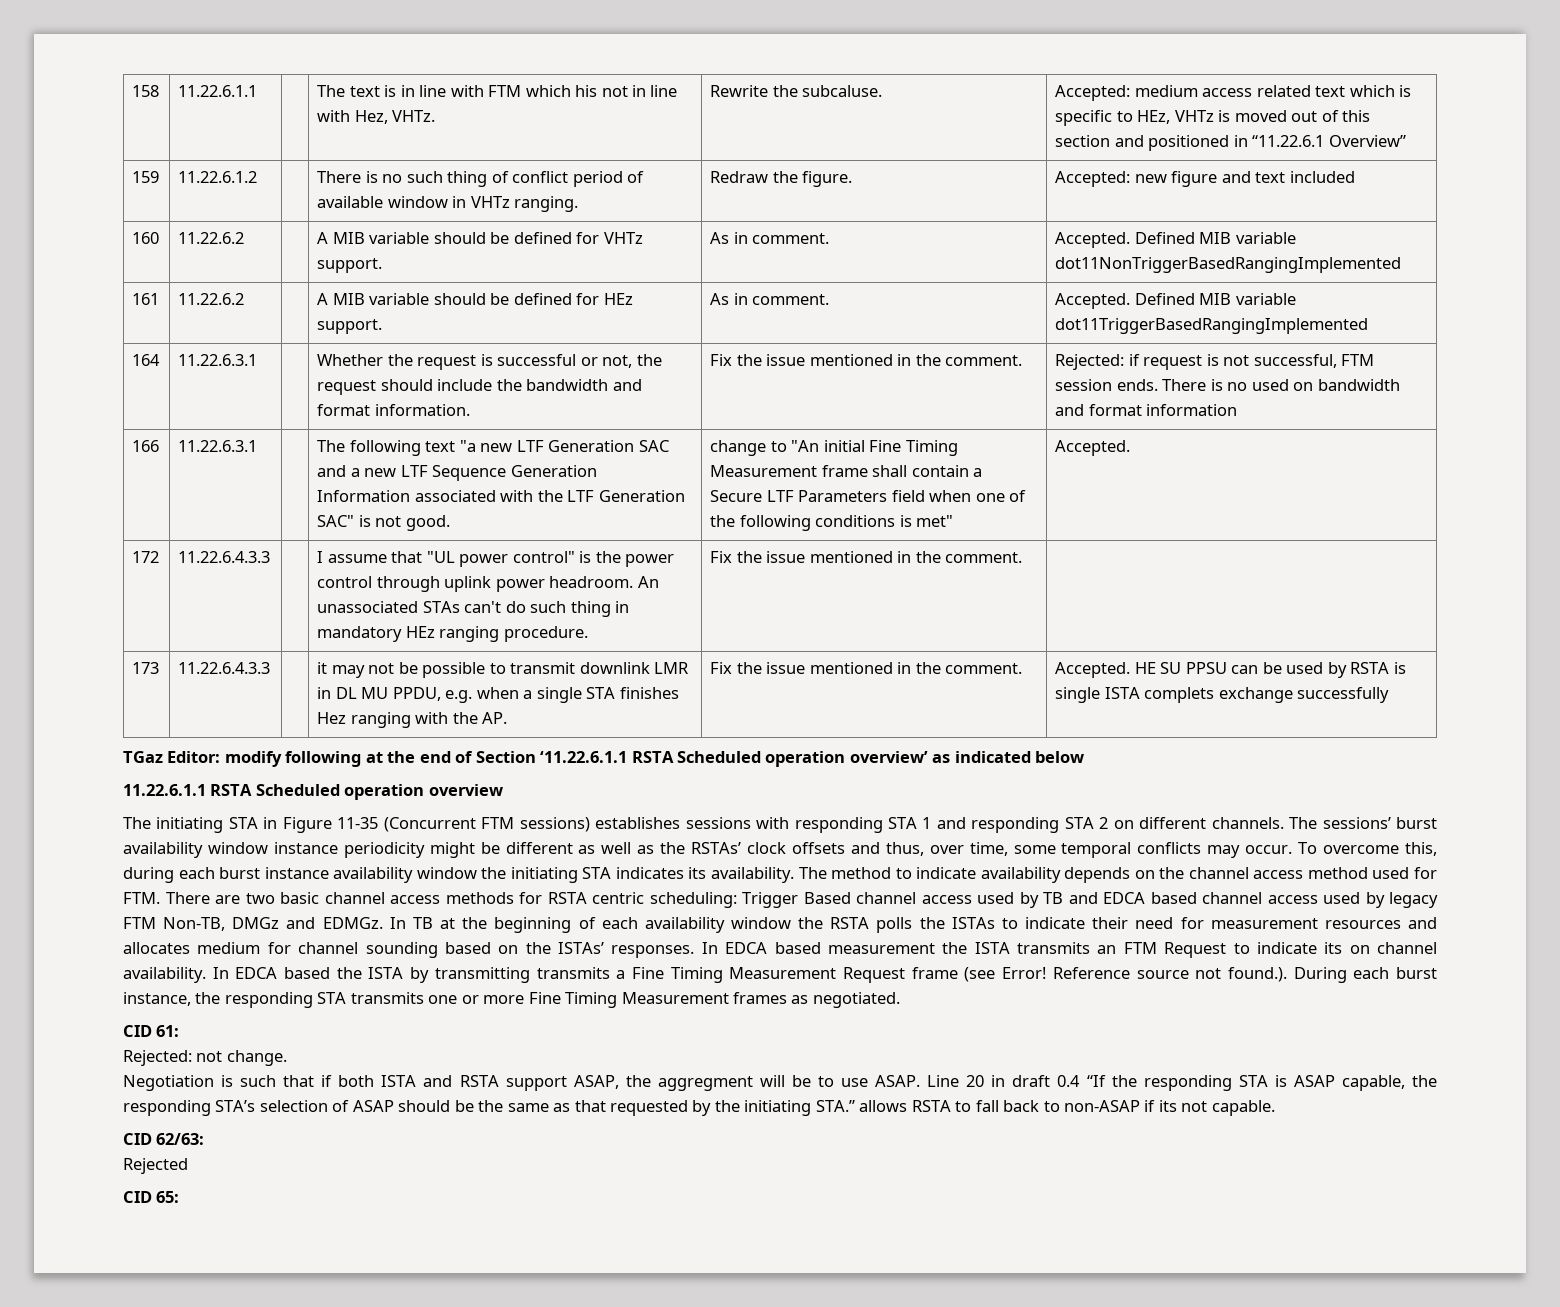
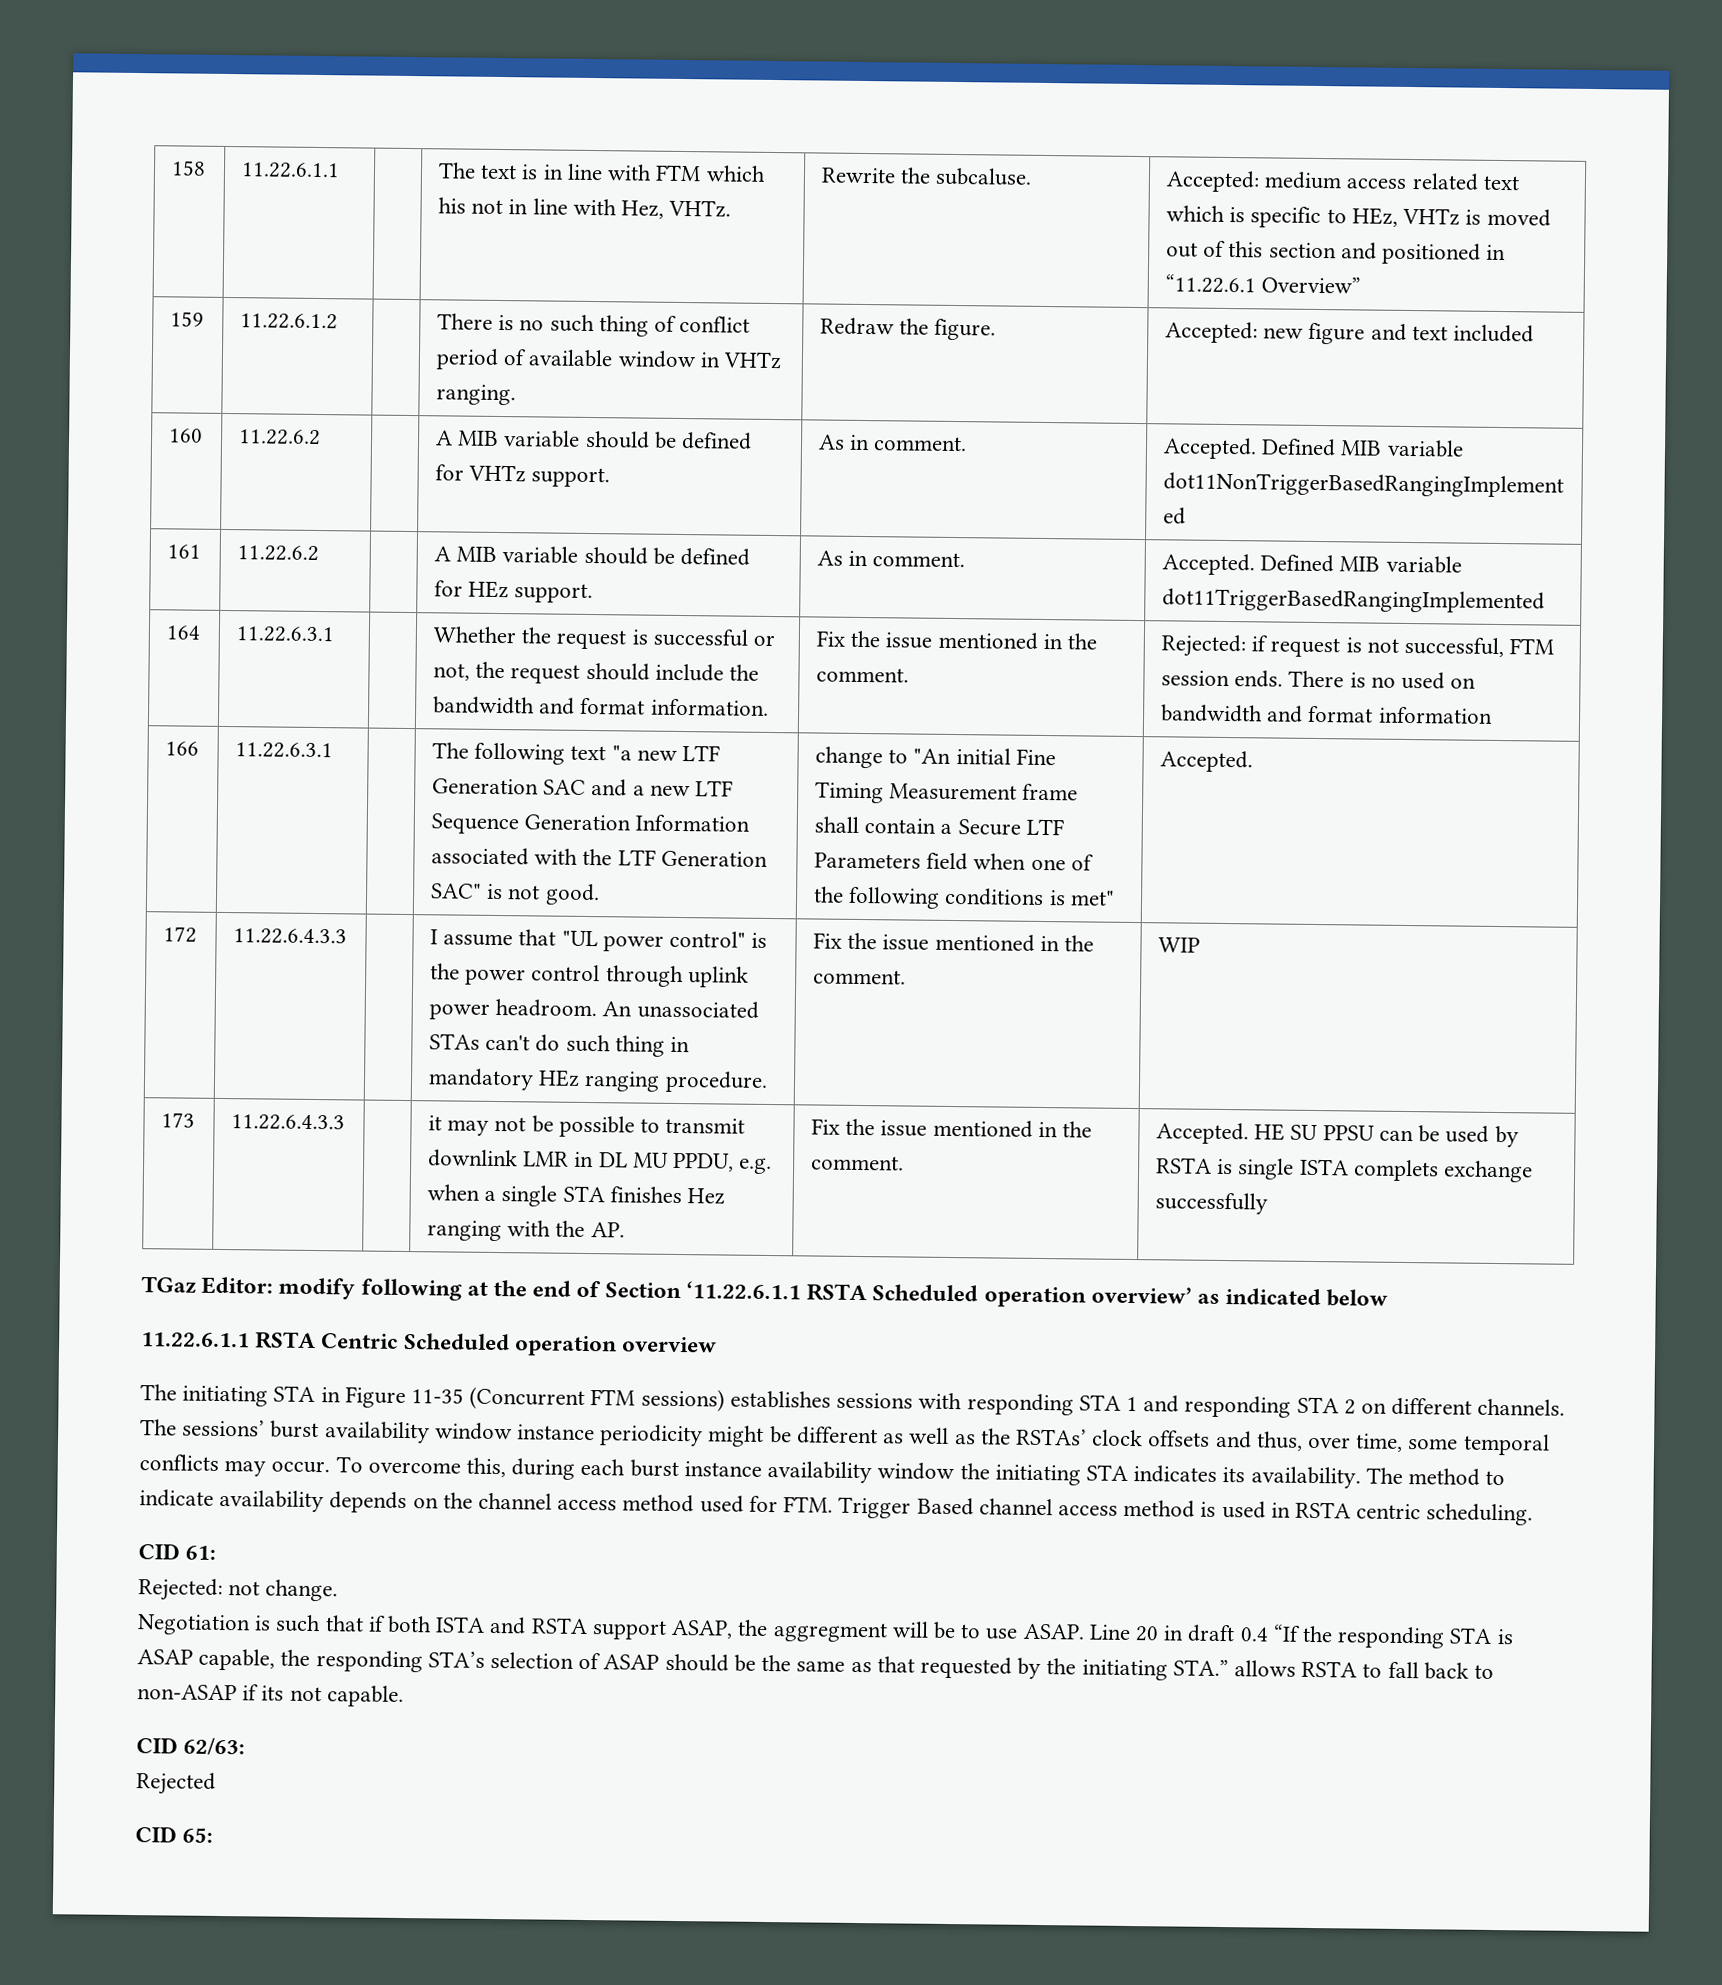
- 172 | 11.22.6.4.3.3 | | I assume that "UL power control" is the power control through uplink power headroom. An unassociated STAs can't do such thing in mandatory HEz ranging procedure. | Fix the issue mentioned in the comment. |
+ 172 | 11.22.6.4.3.3 | | I assume that "UL power control" is the power control through uplink power headroom. An unassociated STAs can't do such thing in mandatory HEz ranging procedure. | Fix the issue mentioned in the comment. | WIP
- 11.22.6.1.1 RSTA Scheduled operation overview
+ 11.22.6.1.1 RSTA Centric Scheduled operation overview
- The method to indicate availability depends on the channel access method used for FTM. There are two basic channel access methods for RSTA centric scheduling: Trigger Based channel access used by TB and EDCA based channel access used by legacy FTM Non-TB, DMGz and EDMGz. In TB at the beginning of each availability window the RSTA polls the ISTAs to indicate their need for measurement resources and allocates medium for channel sounding based on the ISTAs’ responses. In EDCA based measurement the ISTA transmits an FTM Request to indicate its on channel availability. In EDCA based the ISTA by transmitting transmits a Fine Timing Measurement Request frame (see Error! Reference source not found.). During each burst instance, the responding STA transmits one or more Fine Timing Measurement frames as negotiated.
+ The method to indicate availability depends on the channel access method used for FTM. Trigger Based channel access method is used in RSTA centric scheduling.

